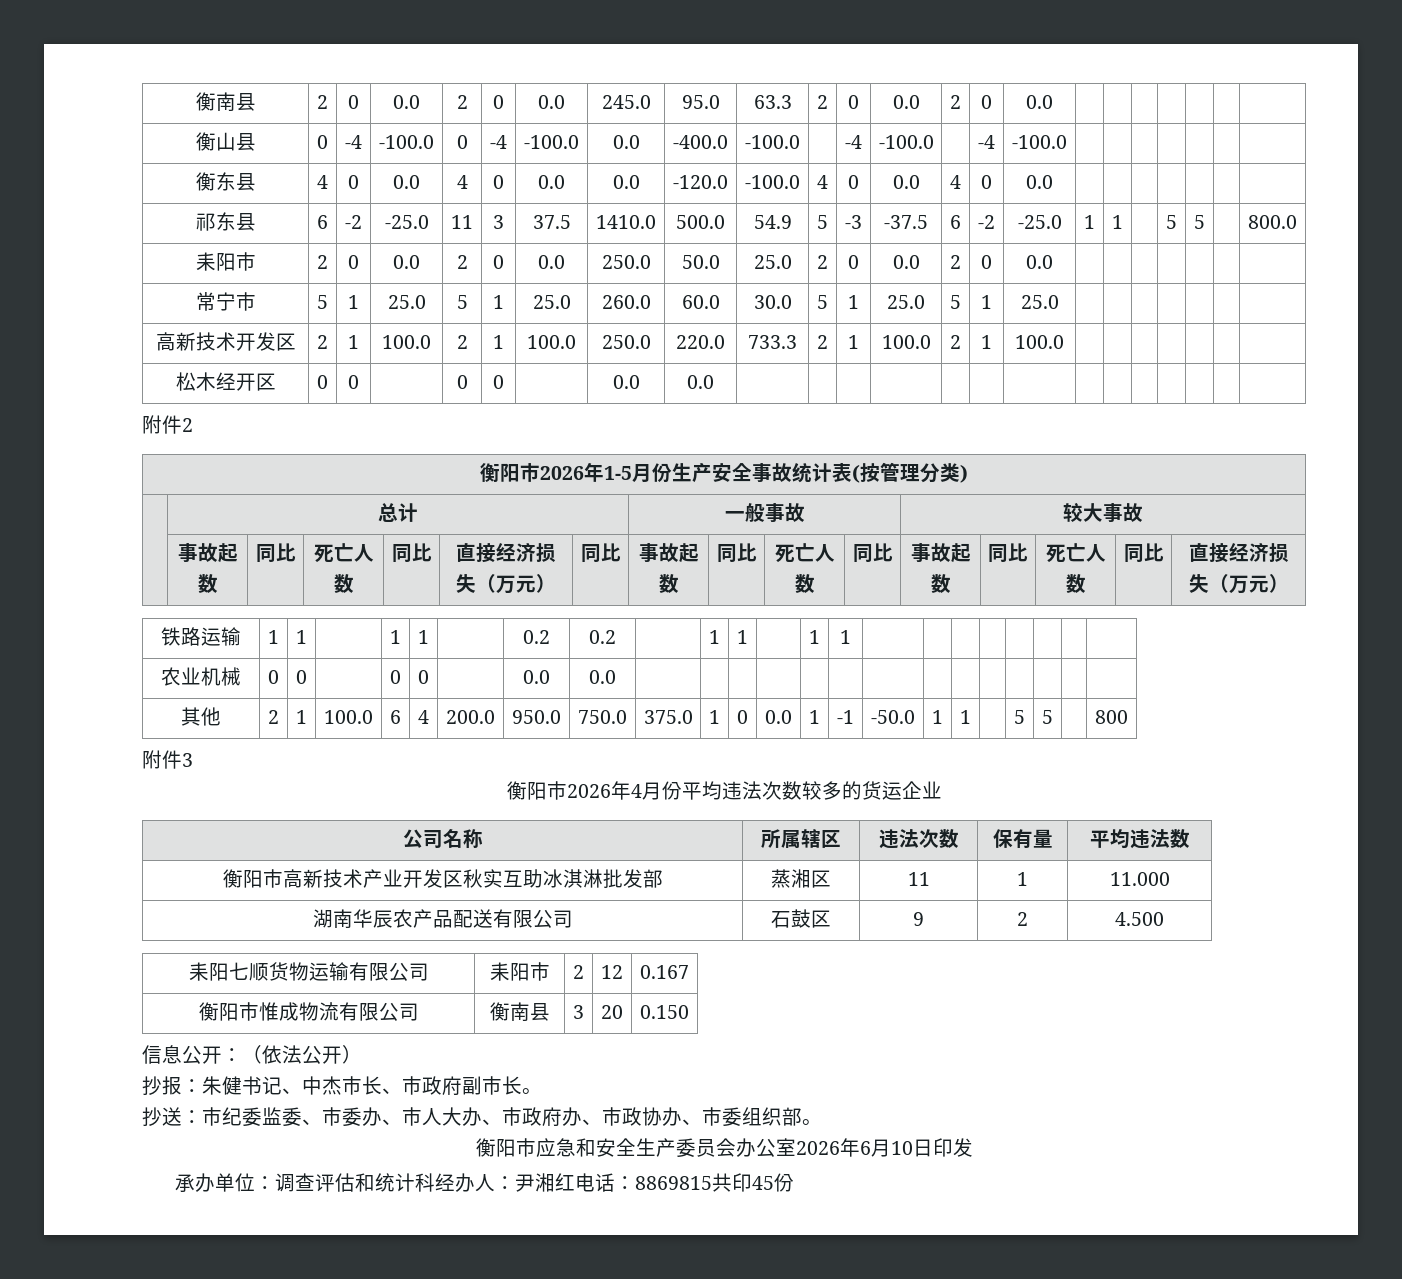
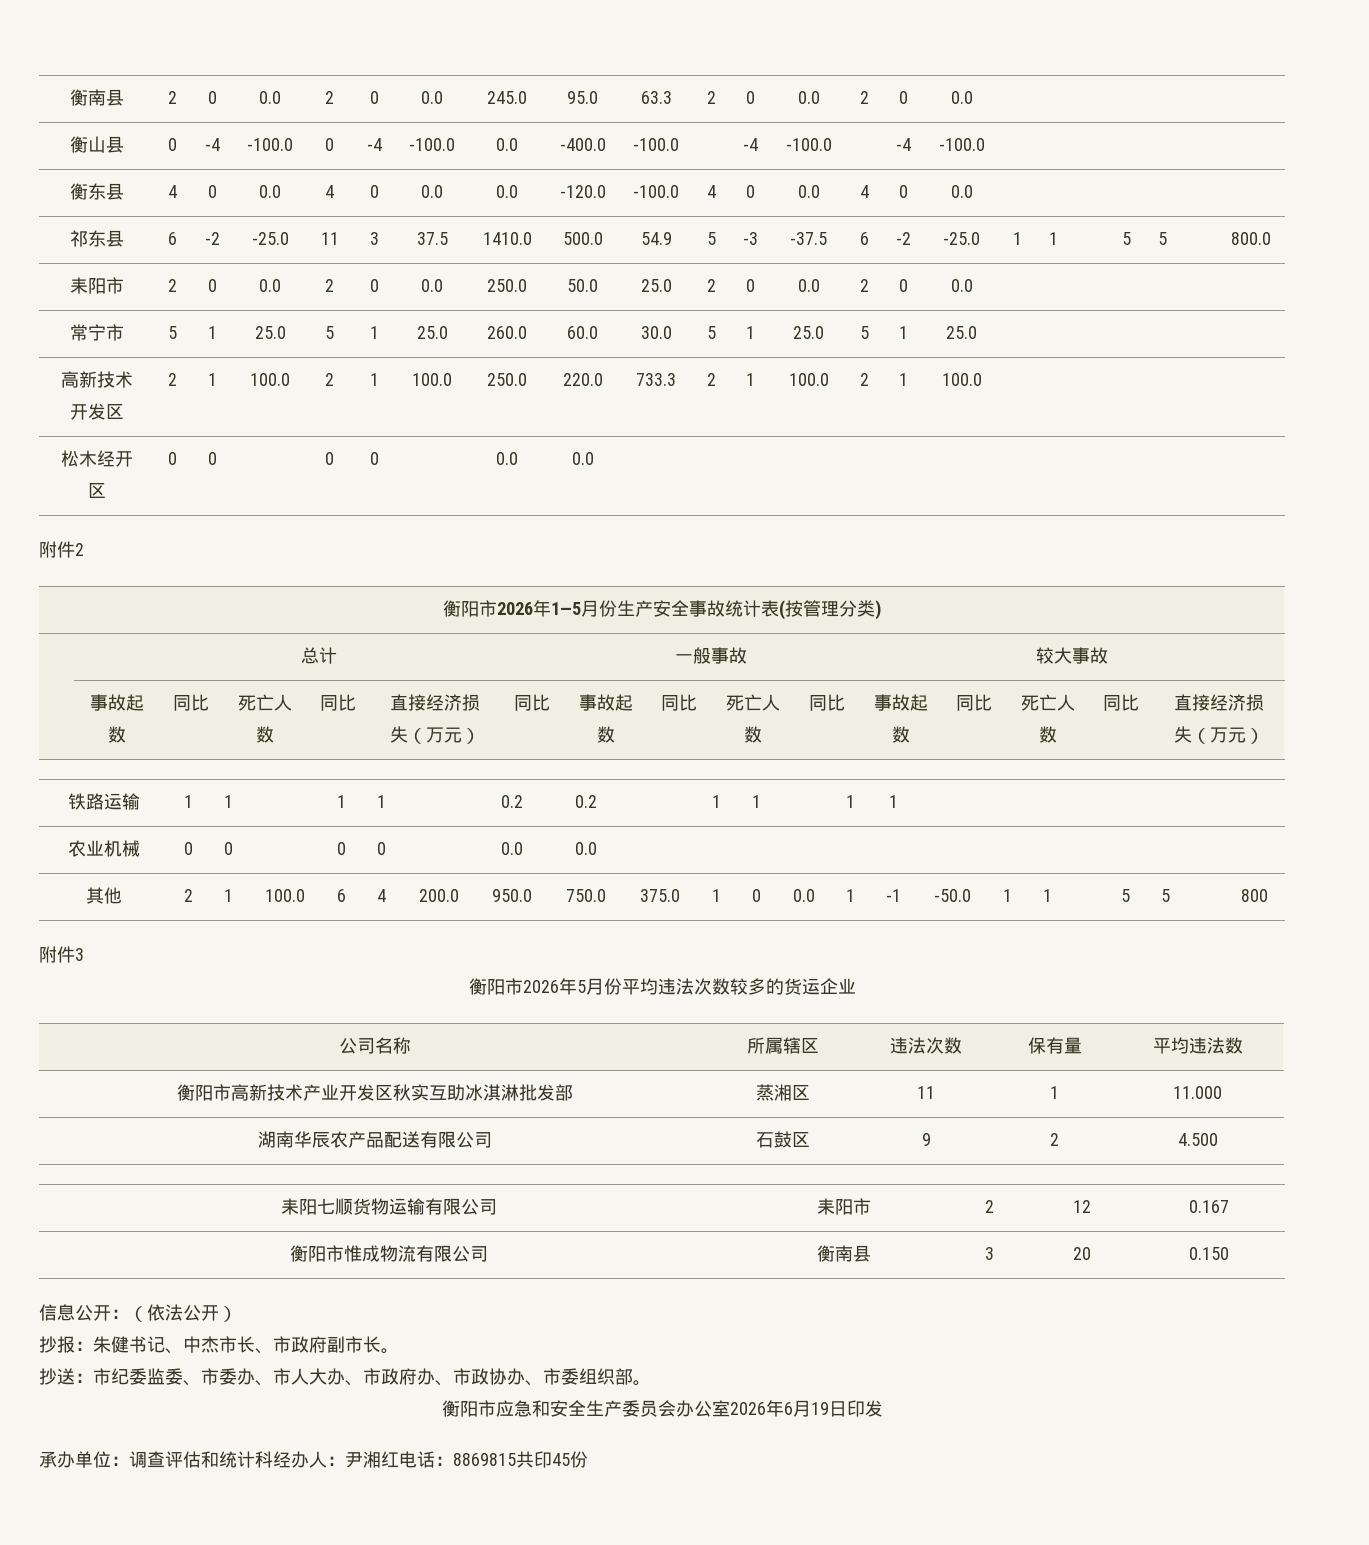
- 衡阳市2026年1-5月份生产安全事故统计表(按管理分类)
+ 衡阳市2026年1—5月份生产安全事故统计表(按管理分类)
- 衡阳市2026年4月份平均违法次数较多的货运企业
+ 衡阳市2026年5月份平均违法次数较多的货运企业
- 衡阳市应急和安全生产委员会办公室2026年6月10日印发
+ 衡阳市应急和安全生产委员会办公室2026年6月19日印发

